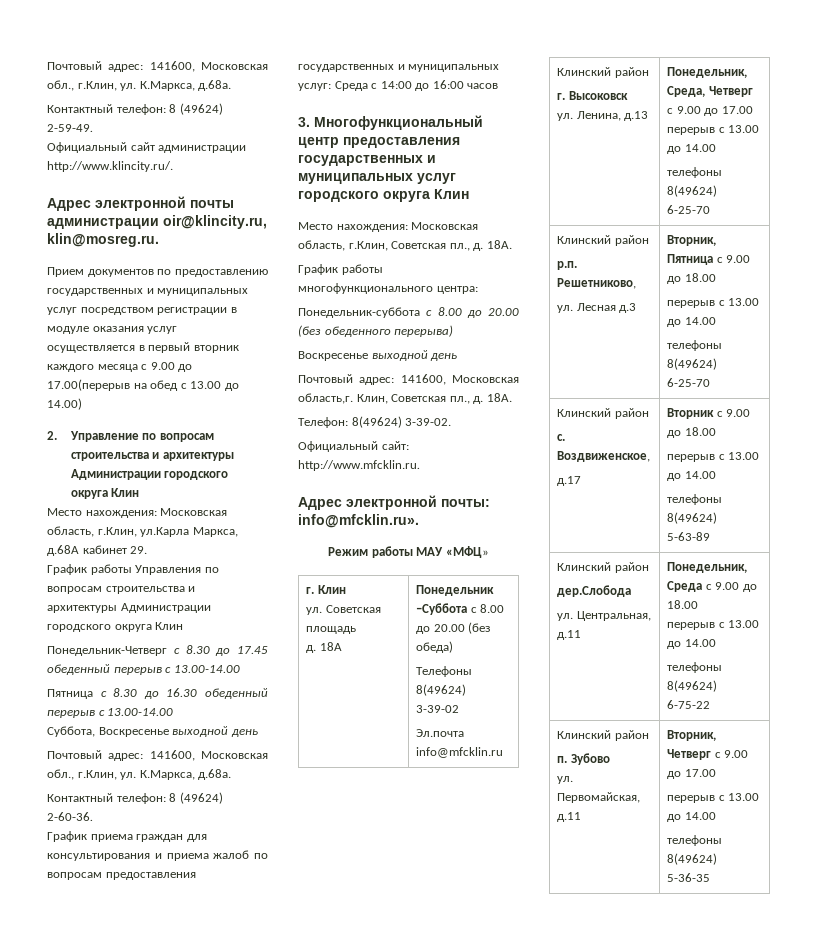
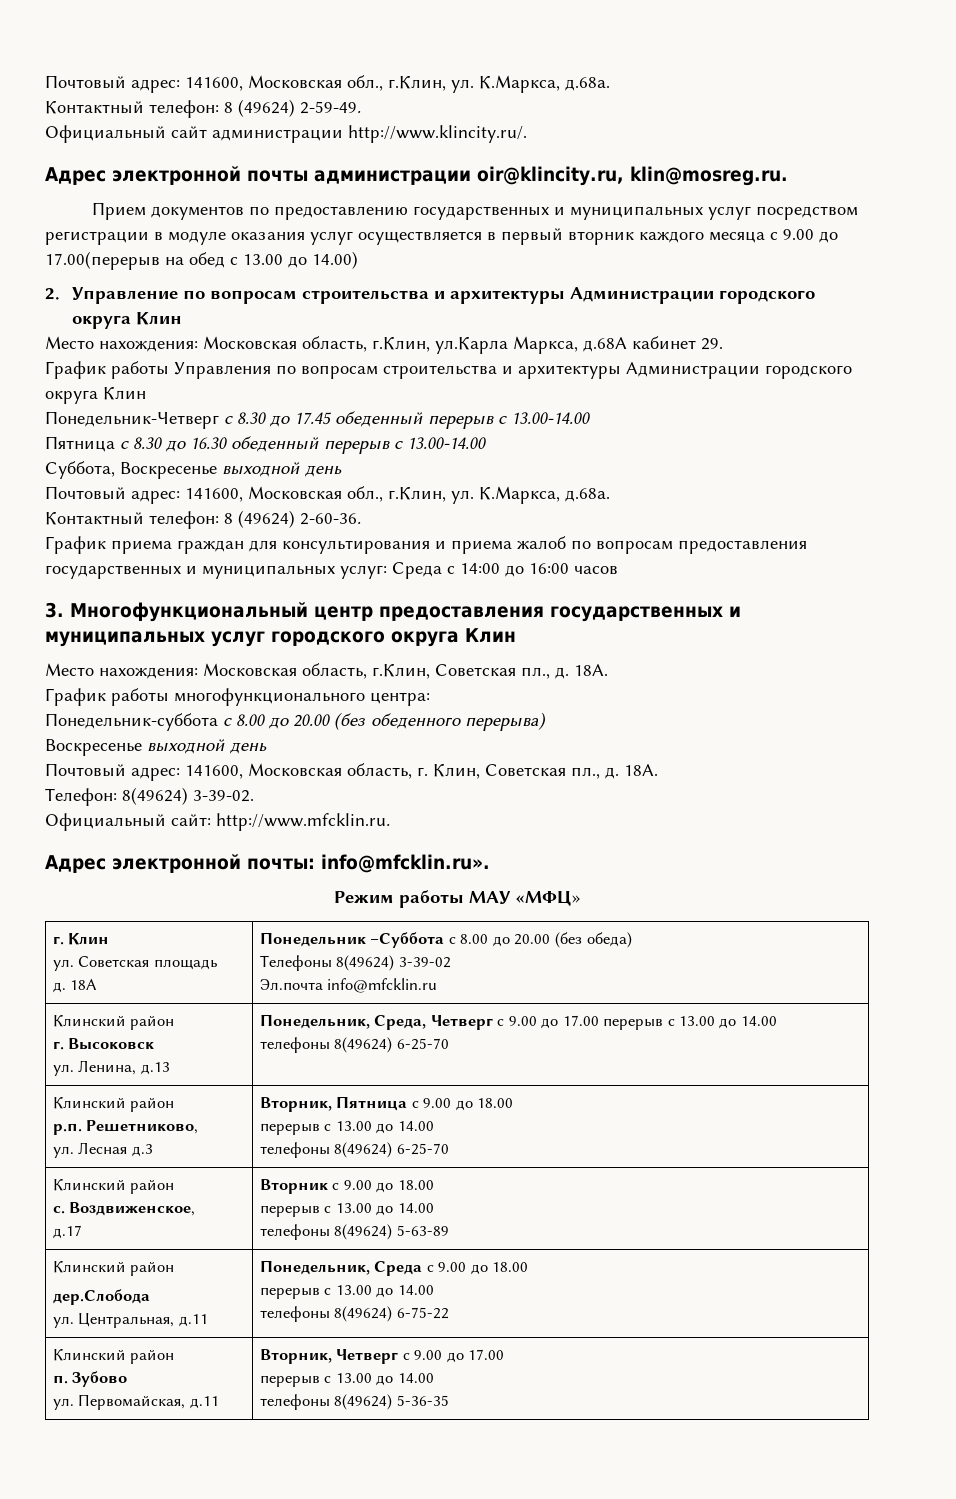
- Почтовый адрес: 141600, Московская область,г. Клин, Советская пл., д.
+ Почтовый адрес: 141600, Московская область, г. Клин, Советская пл., д.

